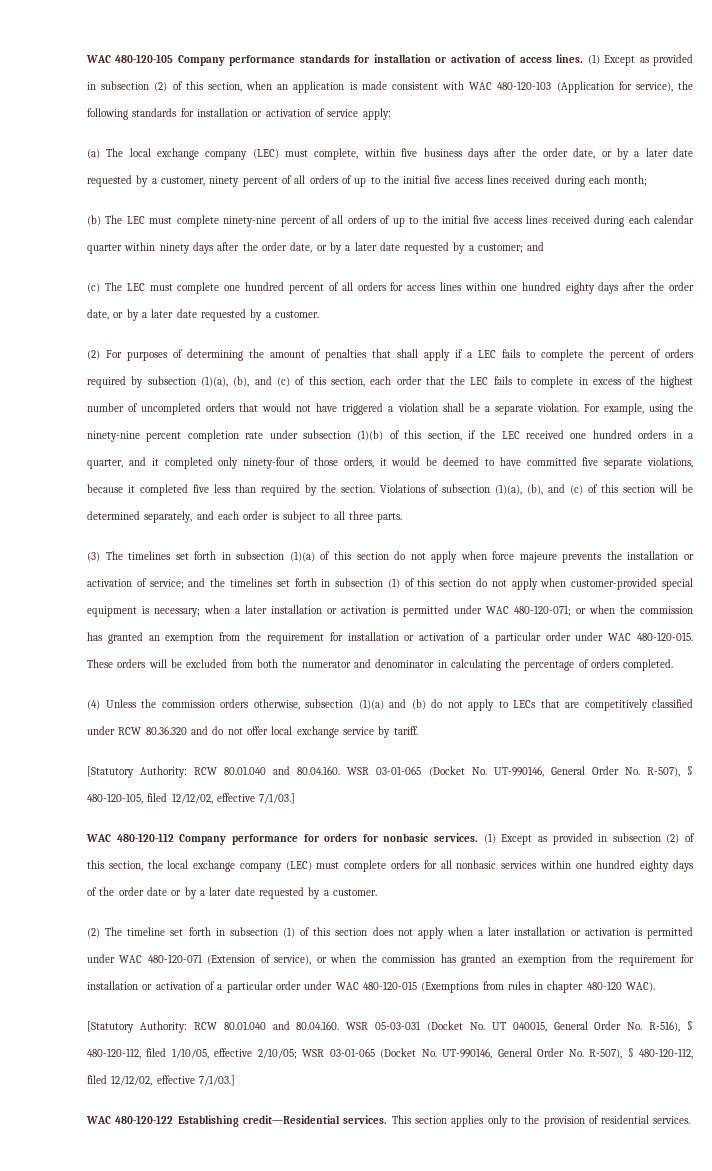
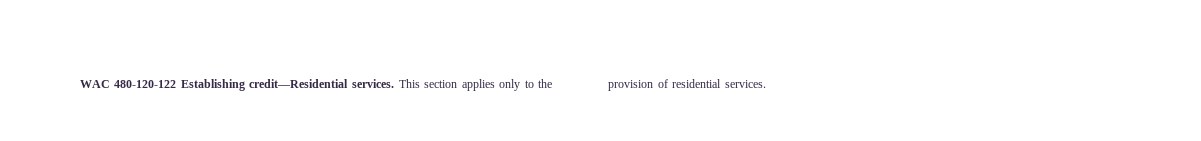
- WAC 480-120-105 Company performance standards for installation or activation of access lines. (1) Except as provided in subsection (2) of this section, when an application is made consistent with WAC 480-120-103 (Application for service), the following standards for installation or activation of service apply:
- (a) The local exchange company (LEC) must complete, within five business days after the order date, or by a later date requested by a customer, ninety percent of all orders of up to the initial five access lines received during each month;
- (b) The LEC must complete ninety-nine percent of all orders of up to the initial five access lines received during each calendar quarter within ninety days after the order date, or by a later date requested by a customer; and
- (c) The LEC must complete one hundred percent of all orders for access lines within one hundred eighty days after the order date, or by a later date requested by a customer.
- (2) For purposes of determining the amount of penalties that shall apply if a LEC fails to complete the percent of orders required by subsection (1)(a), (b), and (c) of this section, each order that the LEC fails to complete in excess of the highest number of uncompleted orders that would not have triggered a violation shall be a separate violation. For example, using the ninety-nine percent completion rate under subsection (1)(b) of this section, if the LEC received one hundred orders in a quarter, and it completed only ninety-four of those orders, it would be deemed to have committed five separate violations, because it completed five less than required by the section. Violations of subsection (1)(a), (b), and (c) of this section will be determined separately, and each order is subject to all three parts.
- (3) The timelines set forth in subsection (1)(a) of this section do not apply when force majeure prevents the installation or activation of service; and the timelines set forth in subsection (1) of this section do not apply when customer-provided special equipment is necessary; when a later installation or activation is permitted under WAC 480-120-071; or when the commission has granted an exemption from the requirement for installation or activation of a particular order under WAC 480-120-015. These orders will be excluded from both the numerator and denominator in calculating the percentage of orders completed.
- (4) Unless the commission orders otherwise, subsection (1)(a) and (b) do not apply to LECs that are competitively classified under RCW 80.36.320 and do not offer local exchange service by tariff.
- [Statutory Authority: RCW 80.01.040 and 80.04.160. WSR 03-01-065 (Docket No. UT-990146, General Order No. R-507), § 480-120-105, filed 12/12/02, effective 7/1/03.]
- WAC 480-120-112 Company performance for orders for nonbasic services. (1) Except as provided in subsection (2) of this section, the local exchange company (LEC) must complete orders for all nonbasic services within one hundred eighty days of the order date or by a later date requested by a customer.
- (2) The timeline set forth in subsection (1) of this section does not apply when a later installation or activation is permitted under WAC 480-120-071 (Extension of service), or when the commission has granted an exemption from the requirement for installation or activation of a particular order under WAC 480-120-015 (Exemptions from rules in chapter 480-120 WAC).
- [Statutory Authority: RCW 80.01.040 and 80.04.160. WSR 05-03-031 (Docket No. UT 040015, General Order No. R-516), § 480-120-112, filed 1/10/05, effective 2/10/05; WSR 03-01-065 (Docket No. UT-990146, General Order No. R-507), § 480-120-112, filed 12/12/02, effective 7/1/03.]

